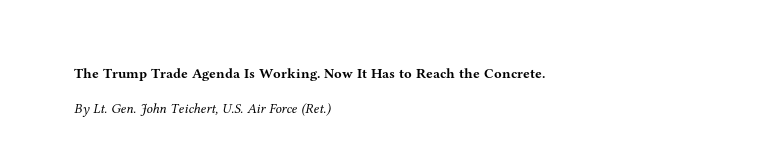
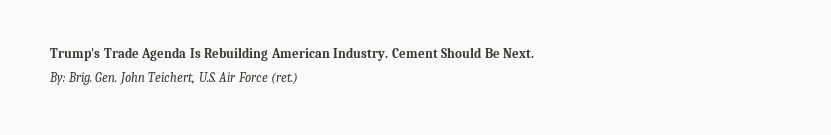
- The Trump Trade Agenda Is Working. Now It Has to Reach the Concrete.
- By Lt. Gen. John Teichert, U.S. Air Force (Ret.)
+ Trump's Trade Agenda Is Rebuilding American Industry. Cement Should Be Next.
+ By: Brig. Gen. John Teichert, U.S. Air Force (ret.)

